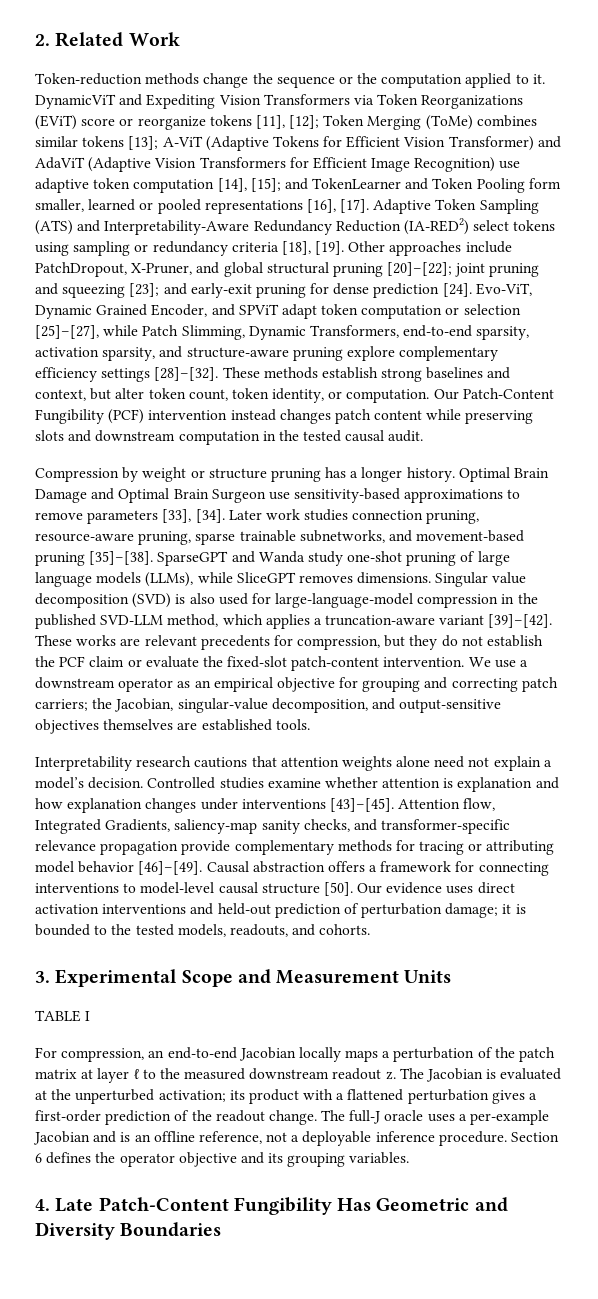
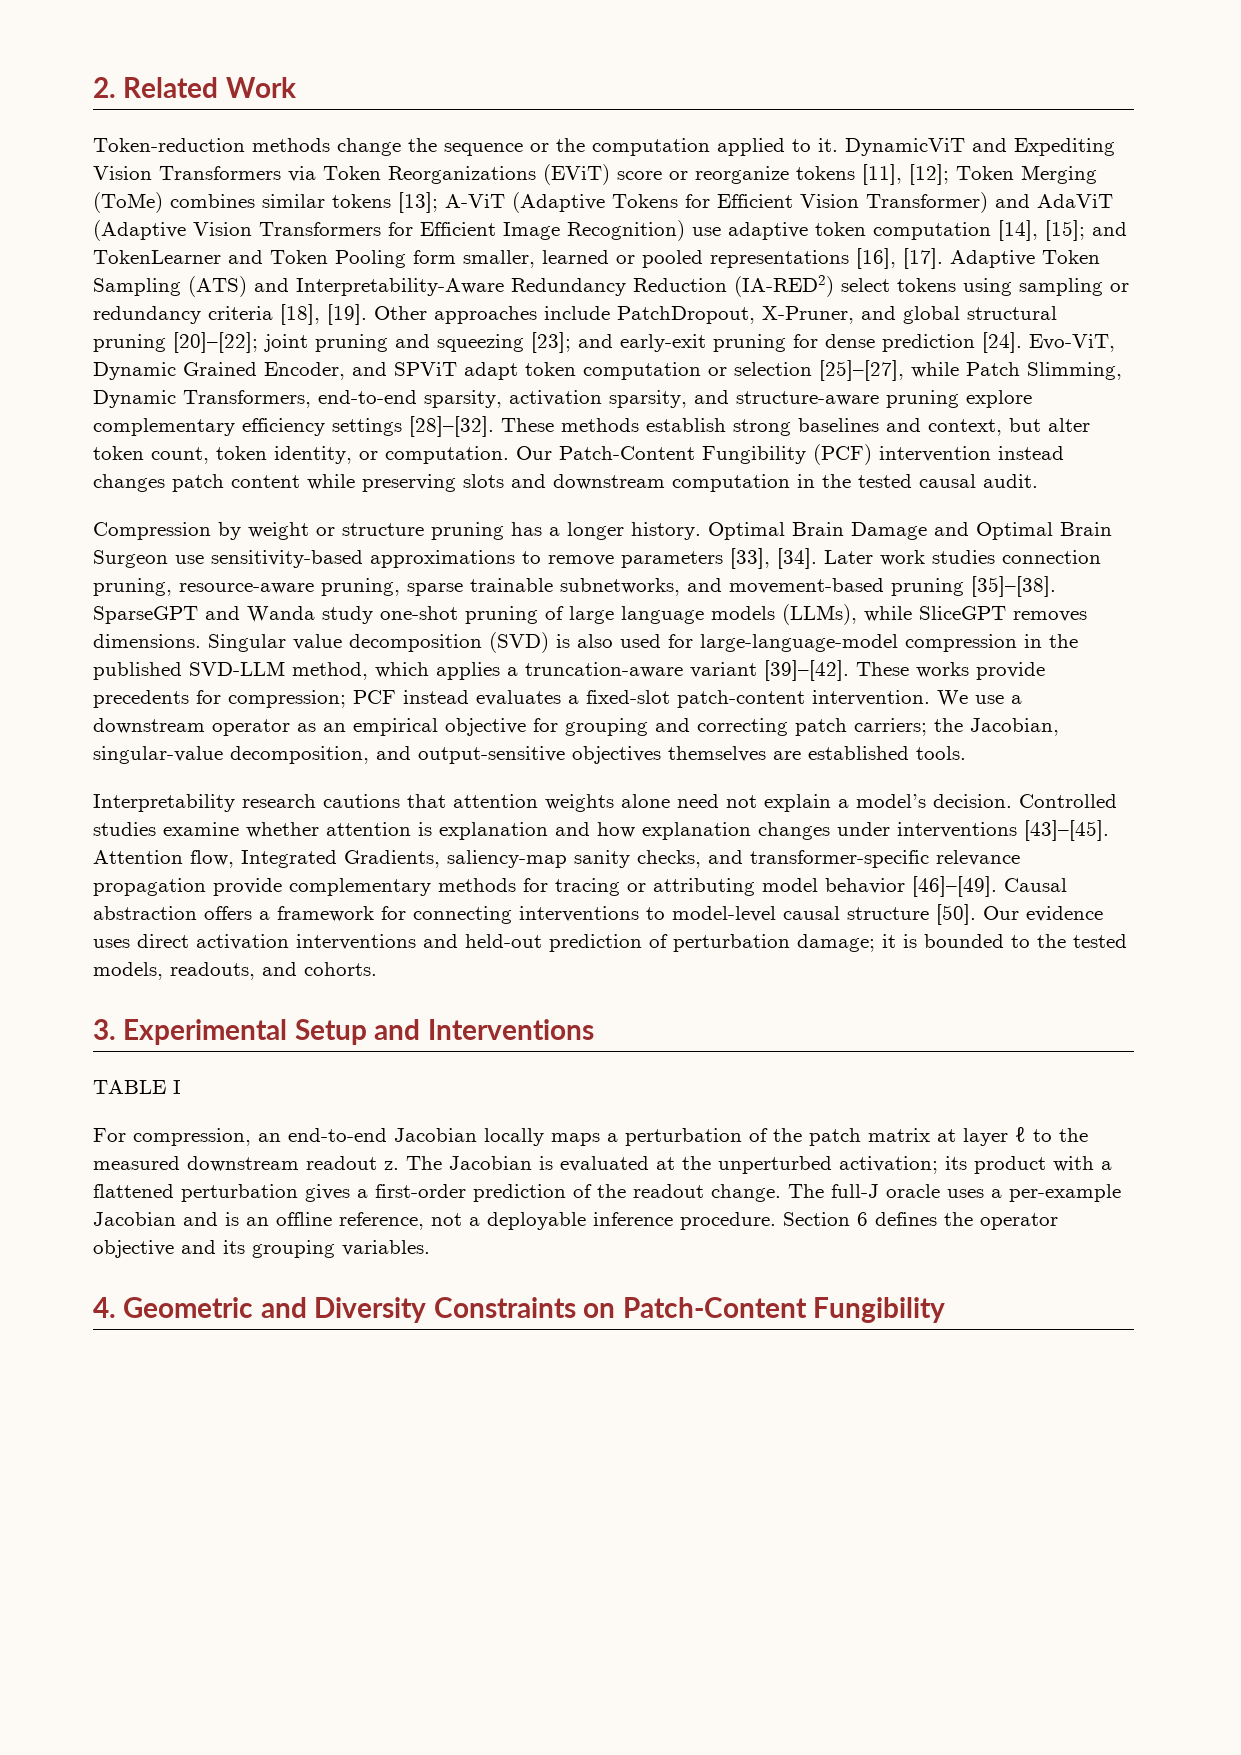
- These works are relevant precedents for compression, but they do not establish the PCF claim or evaluate the fixed-slot patch-content intervention.
+ These works provide precedents for compression; PCF instead evaluates a fixed-slot patch-content intervention.
- 3. Experimental Scope and Measurement Units
+ 3. Experimental Setup and Interventions
- 4. Late Patch-Content Fungibility Has Geometric and Diversity Boundaries
+ 4. Geometric and Diversity Constraints on Patch-Content Fungibility

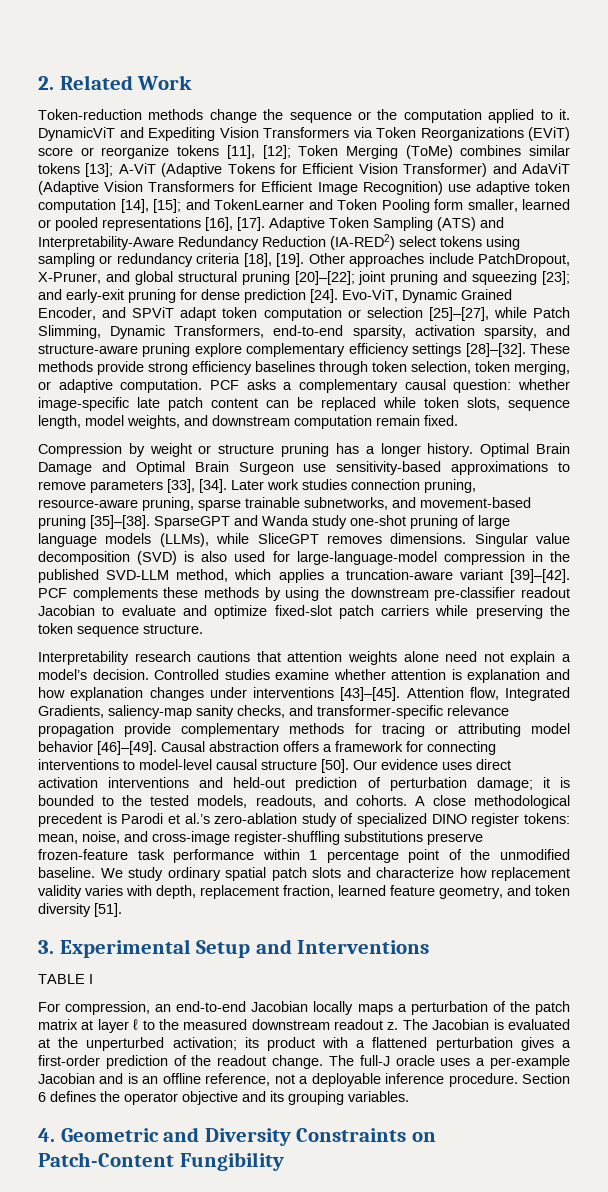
- These methods establish strong baselines and context, but alter token count, token identity, or computation. Our Patch-Content Fungibility (PCF) intervention instead changes patch content while preserving slots and downstream computation in the tested causal audit.
+ These methods provide strong efficiency baselines through token selection, token merging, or adaptive computation. PCF asks a complementary causal question: whether image-specific late patch content can be replaced while token slots, sequence length, model weights, and downstream computation remain fixed.
- These works provide precedents for compression; PCF instead evaluates a fixed-slot patch-content intervention. We use a downstream operator as an empirical objective for grouping and correcting patch carriers; the Jacobian, singular-value decomposition, and output-sensitive objectives themselves are established tools.
+ PCF complements these methods by using the downstream pre-classifier readout Jacobian to evaluate and optimize fixed-slot patch carriers while preserving the token sequence structure.
+ A close methodological precedent is Parodi et al.’s zero-ablation study of specialized DINO register tokens: mean, noise, and cross-image register-shuffling substitutions preserve frozen-feature task performance within 1 percentage point of the unmodified baseline. We study ordinary spatial patch slots and characterize how replacement validity varies with depth, replacement fraction, learned feature geometry, and token diversity [51].

